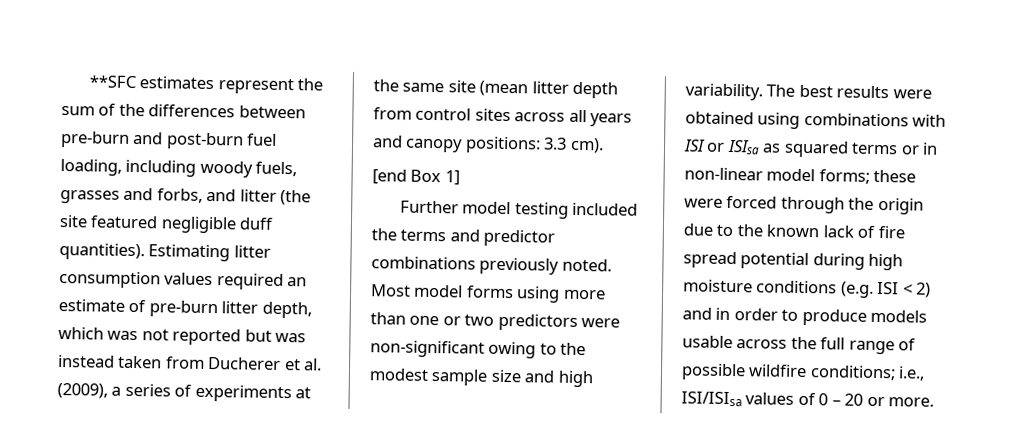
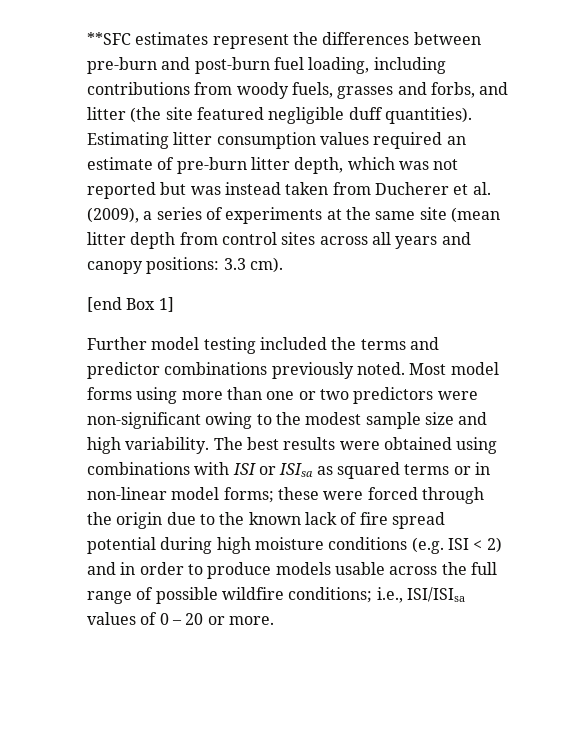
- **SFC estimates represent the sum of the differences between pre-burn and post-burn fuel loading, including woody fuels, grasses and forbs, and litter (the site featured negligible duff quantities).
+ **SFC estimates represent the differences between pre-burn and post-burn fuel loading, including contributions from woody fuels, grasses and forbs, and litter (the site featured negligible duff quantities).

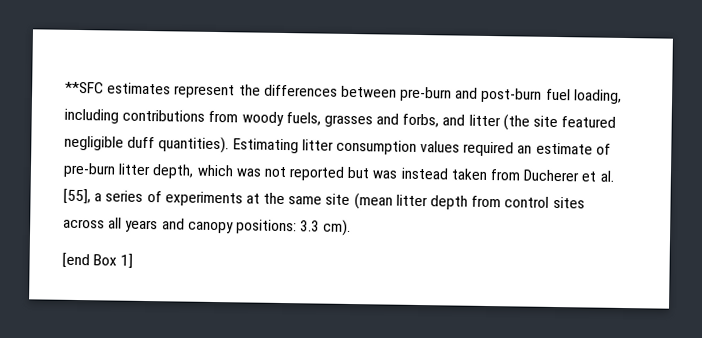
- Estimating litter consumption values required an estimate of pre-burn litter depth, which was not reported but was instead taken from Ducherer et al. (2009), a series of experiments at the same site (mean litter depth from control sites across all years and canopy positions: 3.3 cm).
+ Estimating litter consumption values required an estimate of pre-burn litter depth, which was not reported but was instead taken from Ducherer et al. [55], a series of experiments at the same site (mean litter depth from control sites across all years and canopy positions: 3.3 cm).
- Further model testing included the terms and predictor combinations previously noted. Most model forms using more than one or two predictors were non-significant owing to the modest sample size and high variability. The best results were obtained using combinations with ISI or ISIsa as squared terms or in non-linear model forms; these were forced through the origin due to the known lack of fire spread potential during high moisture conditions (e.g. ISI < 2) and in order to produce models usable across the full range of possible wildfire conditions; i.e., ISI/ISIsa values of 0 – 20 or more.

